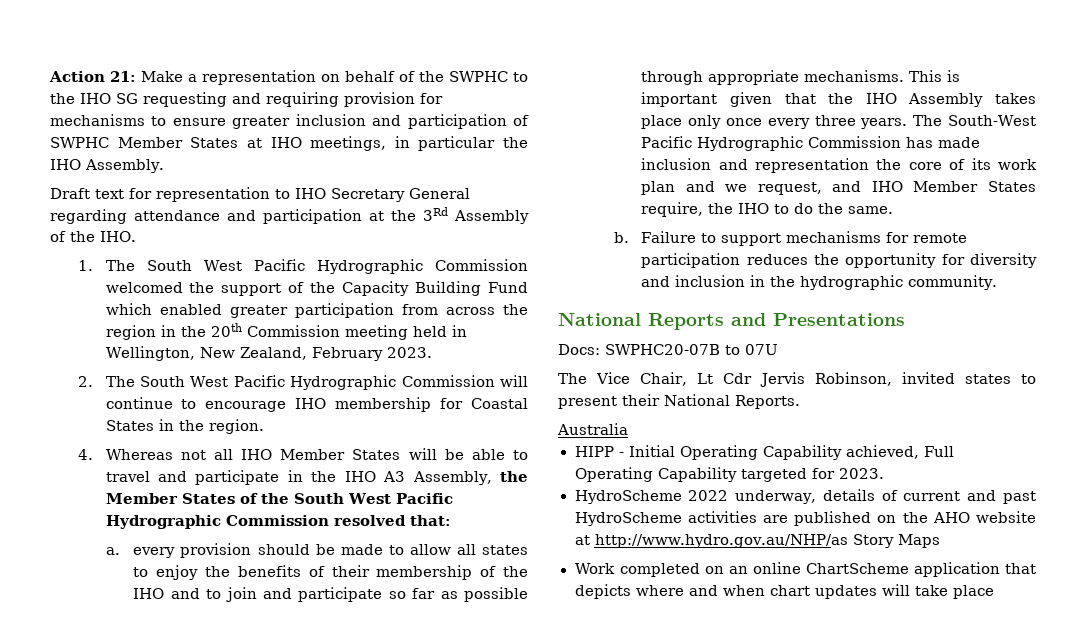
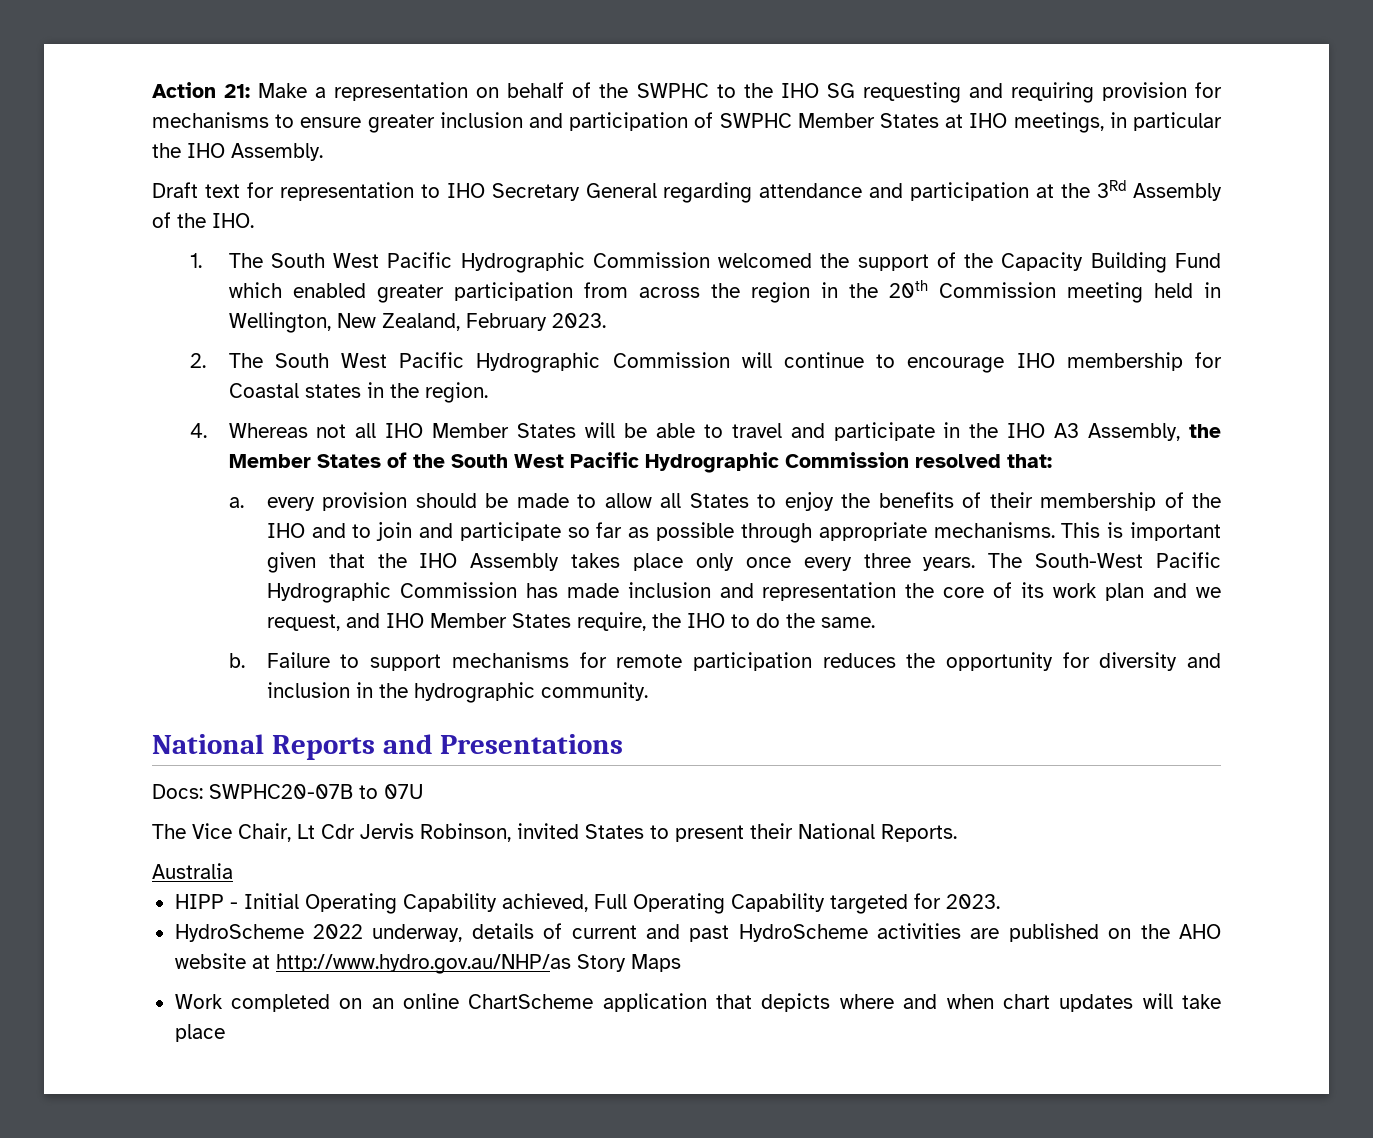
- 2. The South West Pacific Hydrographic Commission will continue to encourage IHO membership for Coastal States in the region.
+ 2. The South West Pacific Hydrographic Commission will continue to encourage IHO membership for Coastal states in the region.
- a. every provision should be made to allow all states to enjoy the benefits of their membership of the IHO and to join and participate so far as possible through appropriate mechanisms.
+ a. every provision should be made to allow all States to enjoy the benefits of their membership of the IHO and to join and participate so far as possible through appropriate mechanisms.
- The Vice Chair, Lt Cdr Jervis Robinson, invited states to present their National Reports.
+ The Vice Chair, Lt Cdr Jervis Robinson, invited States to present their National Reports.

